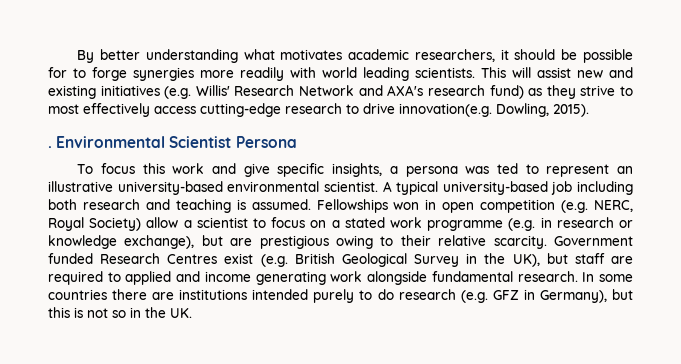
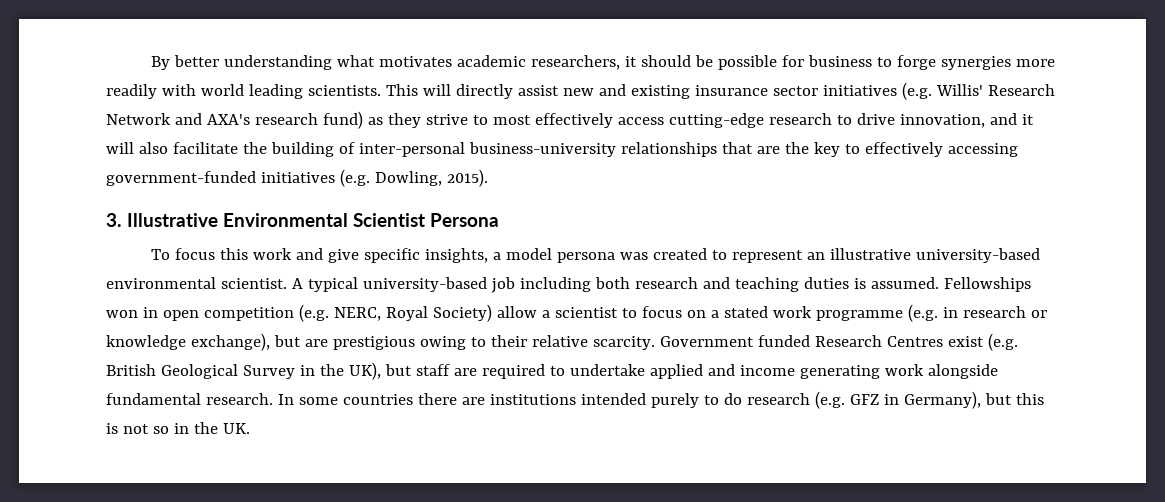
- By better understanding what motivates academic researchers, it should be possible for to forge synergies more readily with world leading scientists.
+ By better understanding what motivates academic researchers, it should be possible for business to forge synergies more readily with world leading scientists.
- This will assist new and existing initiatives (e.g. Willis' Research Network and AXA's research fund) as they strive to most effectively access cutting-edge research to drive innovation(e.g. Dowling, 2015).
+ This will directly assist new and existing insurance sector initiatives (e.g. Willis' Research Network and AXA's research fund) as they strive to most effectively access cutting-edge research to drive innovation, and it will also facilitate the building of inter-personal business-university relationships that are the key to effectively accessing government-funded initiatives (e.g. Dowling, 2015).
- . Environmental Scientist Persona
+ 3. Illustrative Environmental Scientist Persona
- To focus this work and give specific insights, a persona was ted to represent an illustrative university-based environmental scientist.
+ To focus this work and give specific insights, a model persona was created to represent an illustrative university-based environmental scientist.
- A typical university-based job including both research and teaching is assumed.
+ A typical university-based job including both research and teaching duties is assumed.
- Government funded Research Centres exist (e.g. British Geological Survey in the UK), but staff are required to applied and income generating work alongside fundamental research.
+ Government funded Research Centres exist (e.g. British Geological Survey in the UK), but staff are required to undertake applied and income generating work alongside fundamental research.

